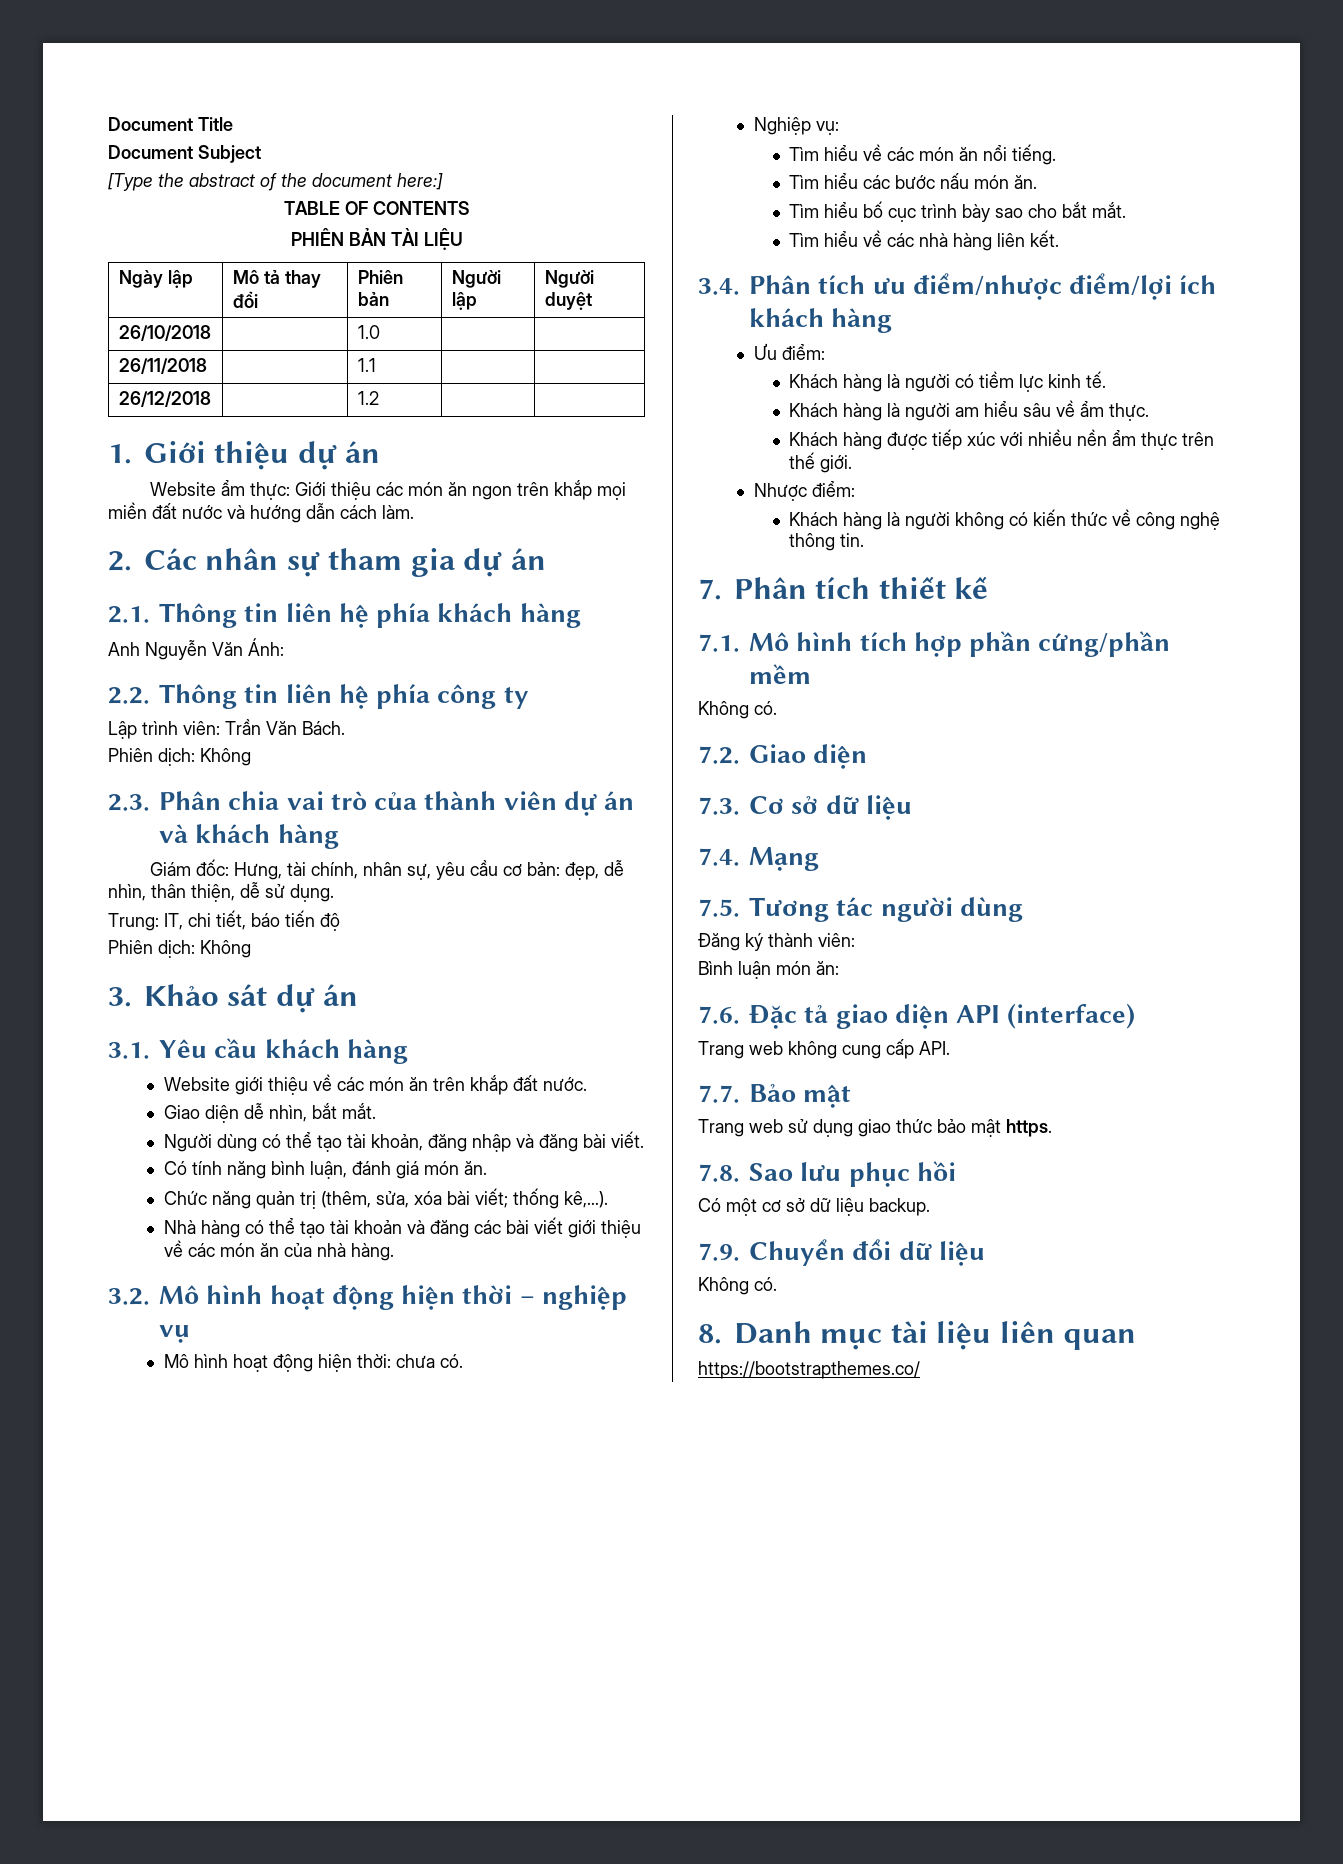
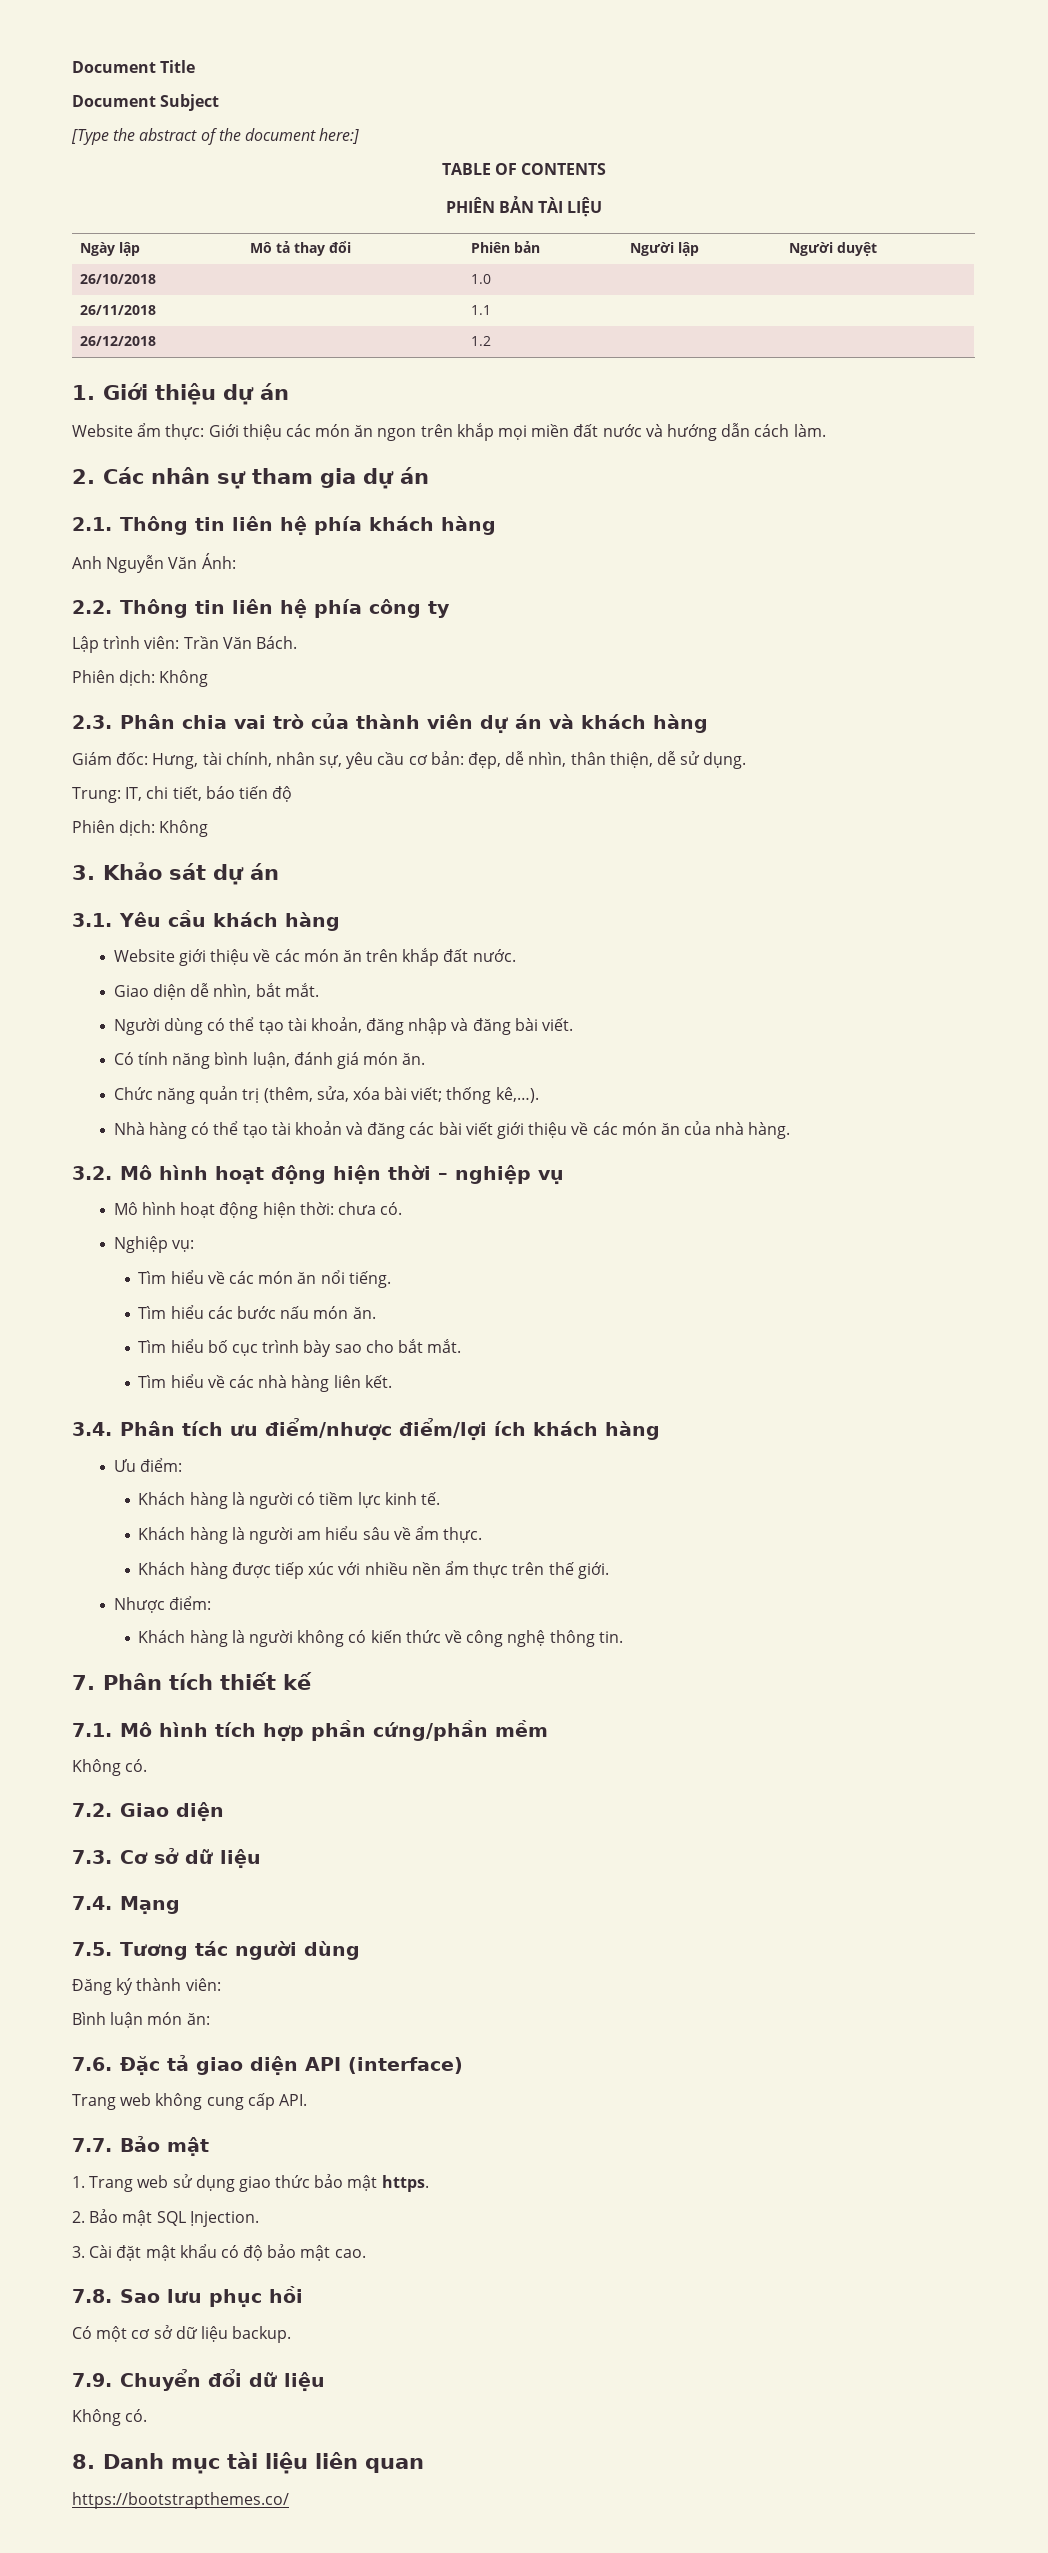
- Trang web sử dụng giao thức bảo mật https.
+ 1. Trang web sử dụng giao thức bảo mật https.
+ 2. Bảo mật SQL Ịnjection.
+ 3. Cài đặt mật khẩu có độ bảo mật cao.

